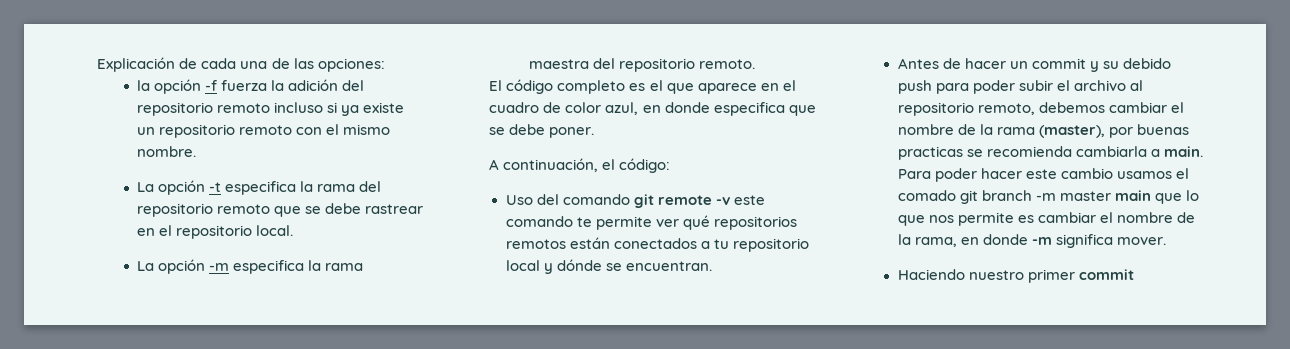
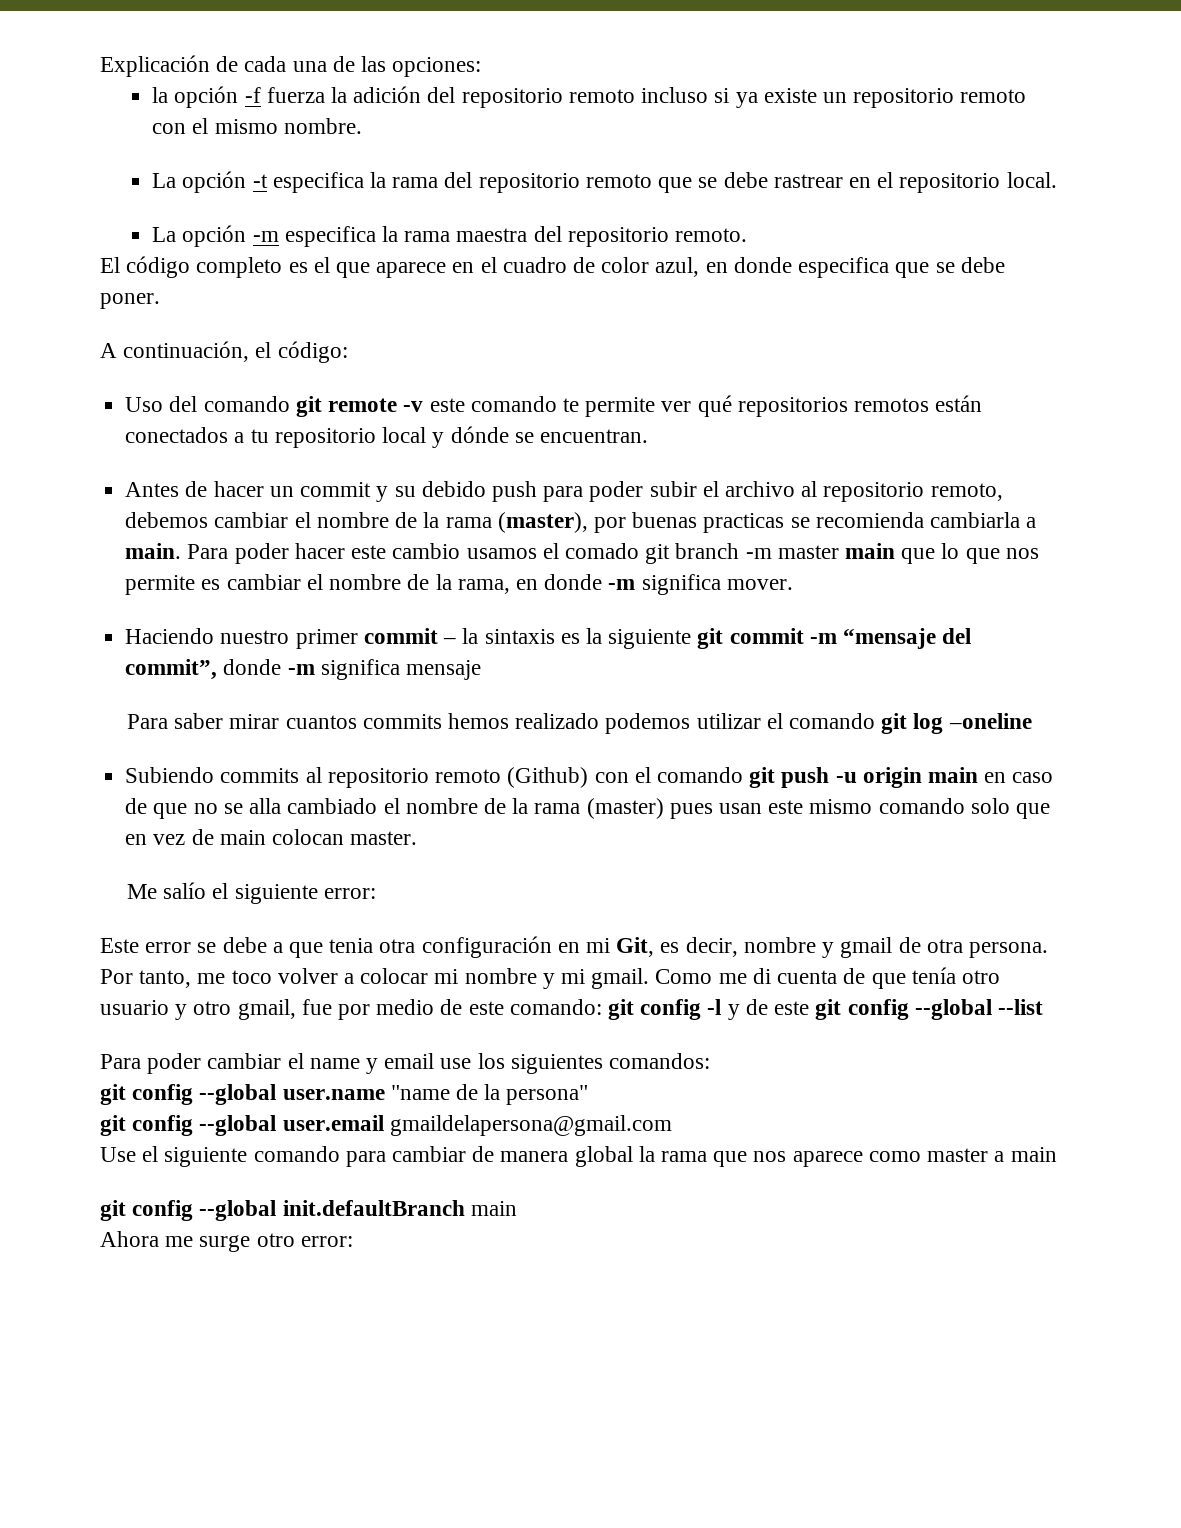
- Haciendo nuestro primer commit
+ Haciendo nuestro primer commit – la sintaxis es la siguiente git commit -m “mensaje del commit”, donde -m significa mensaje
+ Para saber mirar cuantos commits hemos realizado podemos utilizar el comando git log –oneline
+ Subiendo commits al repositorio remoto (Github) con el comando git push -u origin main en caso de que no se alla cambiado el nombre de la rama (master) pues usan este mismo comando solo que en vez de main colocan master.
+ Me salío el siguiente error:
+ Este error se debe a que tenia otra configuración en mi Git, es decir, nombre y gmail de otra persona. Por tanto, me toco volver a colocar mi nombre y mi gmail. Como me di cuenta de que tenía otro usuario y otro gmail, fue por medio de este comando: git config -l y de este git config --global --list
+ Para poder cambiar el name y email use los siguientes comandos:
+ git config --global user.name "name de la persona"
+ git config --global user.email gmaildelapersona@gmail.com
+ Use el siguiente comando para cambiar de manera global la rama que nos aparece como master a main
+ git config --global init.defaultBranch main
+ Ahora me surge otro error:

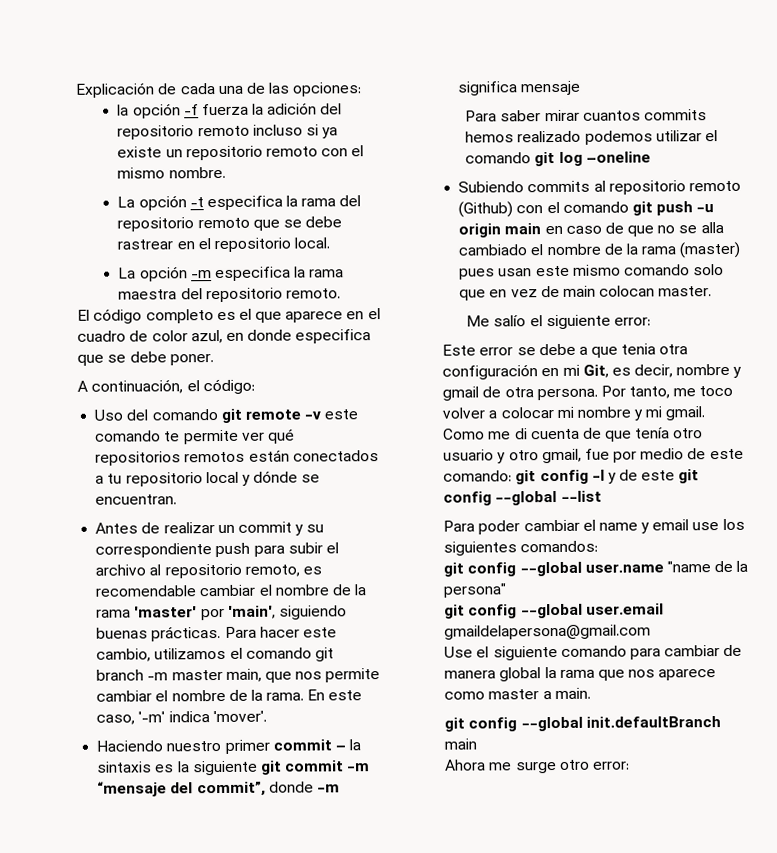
- Antes de hacer un commit y su debido push para poder subir el archivo al repositorio remoto, debemos cambiar el nombre de la rama (master), por buenas practicas se recomienda cambiarla a main. Para poder hacer este cambio usamos el comado git branch -m master main que lo que nos permite es cambiar el nombre de la rama, en donde -m significa mover.
+ Antes de realizar un commit y su correspondiente push para subir el archivo al repositorio remoto, es recomendable cambiar el nombre de la rama 'master' por 'main', siguiendo buenas prácticas. Para hacer este cambio, utilizamos el comando git branch -m master main, que nos permite cambiar el nombre de la rama. En este caso, '-m' indica 'mover'.
- Use el siguiente comando para cambiar de manera global la rama que nos aparece como master a main
+ Use el siguiente comando para cambiar de manera global la rama que nos aparece como master a main.

